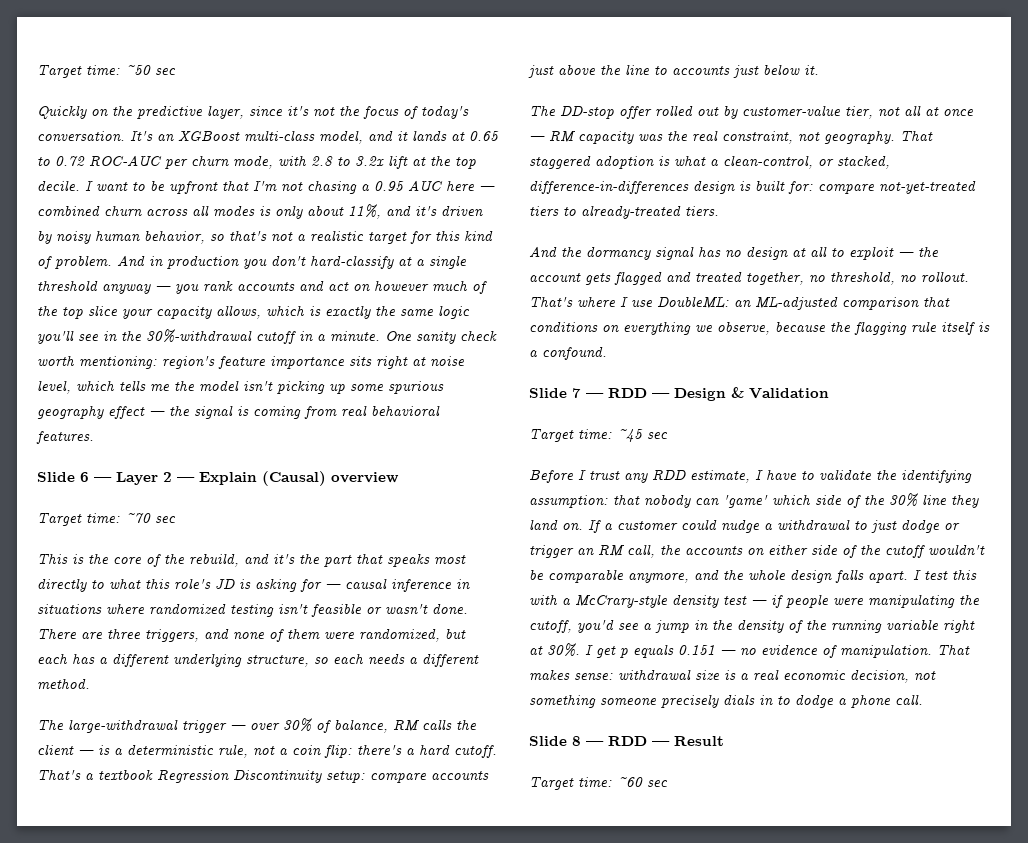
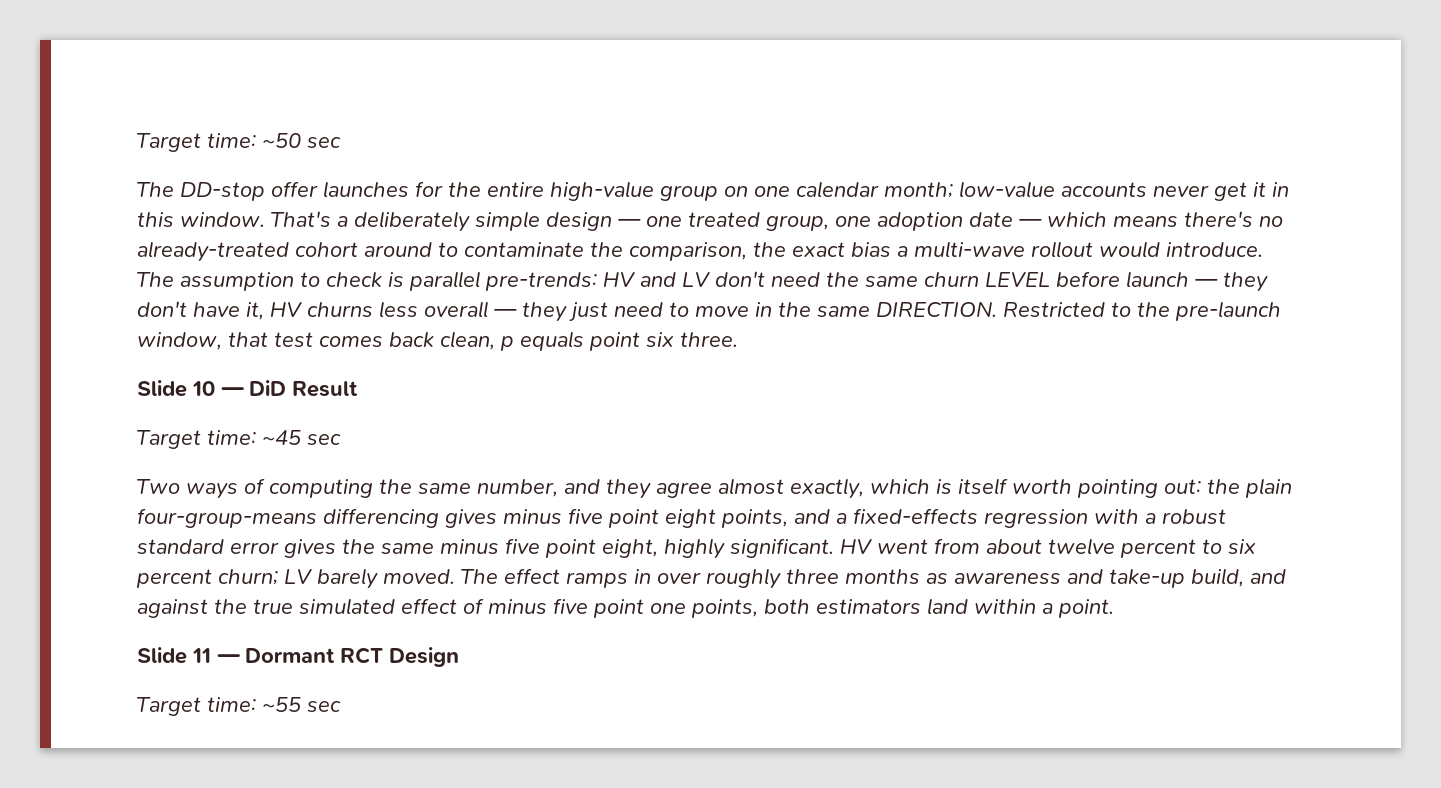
- Quickly on the predictive layer, since it's not the focus of today's conversation. It's an XGBoost multi-class model, and it lands at 0.65 to 0.72 ROC-AUC per churn mode, with 2.8 to 3.2x lift at the top decile. I want to be upfront that I'm not chasing a 0.95 AUC here — combined churn across all modes is only about 11%, and it's driven by noisy human behavior, so that's not a realistic target for this kind of problem. And in production you don't hard-classify at a single threshold anyway — you rank accounts and act on however much of the top slice your capacity allows, which is exactly the same logic you'll see in the 30%-withdrawal cutoff in a minute. One sanity check worth mentioning: region's feature importance sits right at noise level, which tells me the model isn't picking up some spurious geography effect — the signal is coming from real behavioral features.
- Slide 6 — Layer 2 — Explain (Causal) overview
- Target time: ~70 sec
- This is the core of the rebuild, and it's the part that speaks most directly to what this role's JD is asking for — causal inference in situations where randomized testing isn't feasible or wasn't done. There are three triggers, and none of them were randomized, but each has a different underlying structure, so each needs a different method.
- The large-withdrawal trigger — over 30% of balance, RM calls the client — is a deterministic rule, not a coin flip: there's a hard cutoff. That's a textbook Regression Discontinuity setup: compare accounts just above the line to accounts just below it.
- The DD-stop offer rolled out by customer-value tier, not all at once — RM capacity was the real constraint, not geography. That staggered adoption is what a clean-control, or stacked, difference-in-differences design is built for: compare not-yet-treated tiers to already-treated tiers.
- And the dormancy signal has no design at all to exploit — the account gets flagged and treated together, no threshold, no rollout. That's where I use DoubleML: an ML-adjusted comparison that conditions on everything we observe, because the flagging rule itself is a confound.
- Slide 7 — RDD — Design & Validation
+ The DD-stop offer launches for the entire high-value group on one calendar month; low-value accounts never get it in this window. That's a deliberately simple design — one treated group, one adoption date — which means there's no already-treated cohort around to contaminate the comparison, the exact bias a multi-wave rollout would introduce. The assumption to check is parallel pre-trends: HV and LV don't need the same churn LEVEL before launch — they don't have it, HV churns less overall — they just need to move in the same DIRECTION. Restricted to the pre-launch window, that test comes back clean, p equals point six three.
+ Slide 10 — DiD Result
  Target time: ~45 sec
- Before I trust any RDD estimate, I have to validate the identifying assumption: that nobody can 'game' which side of the 30% line they land on. If a customer could nudge a withdrawal to just dodge or trigger an RM call, the accounts on either side of the cutoff wouldn't be comparable anymore, and the whole design falls apart. I test this with a McCrary-style density test — if people were manipulating the cutoff, you'd see a jump in the density of the running variable right at 30%. I get p equals 0.151 — no evidence of manipulation. That makes sense: withdrawal size is a real economic decision, not something someone precisely dials in to dodge a phone call.
- Slide 8 — RDD — Result
- Target time: ~60 sec
+ Two ways of computing the same number, and they agree almost exactly, which is itself worth pointing out: the plain four-group-means differencing gives minus five point eight points, and a fixed-effects regression with a robust standard error gives the same minus five point eight, highly significant. HV went from about twelve percent to six percent churn; LV barely moved. The effect ramps in over roughly three months as awareness and take-up build, and against the true simulated effect of minus five point one points, both estimators land within a point.
+ Slide 11 — Dormant RCT Design
+ Target time: ~55 sec

